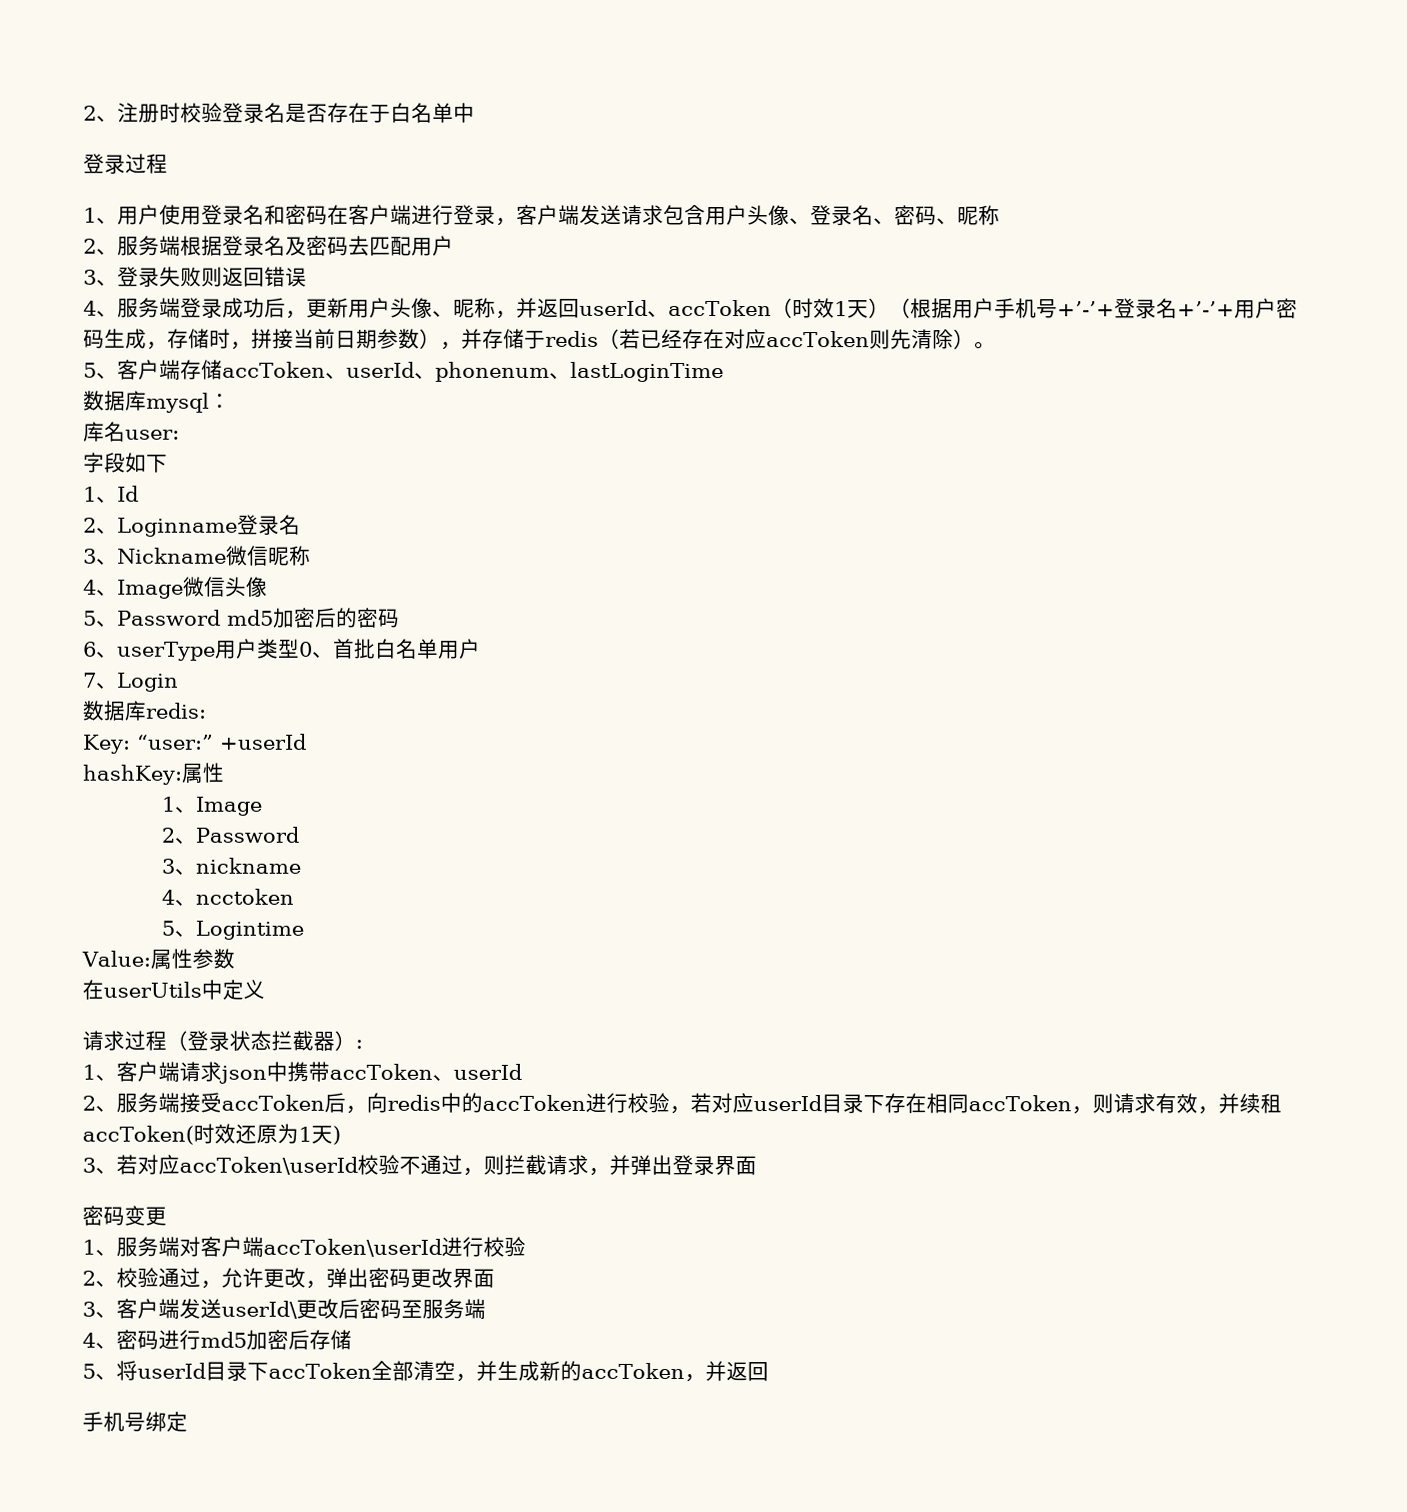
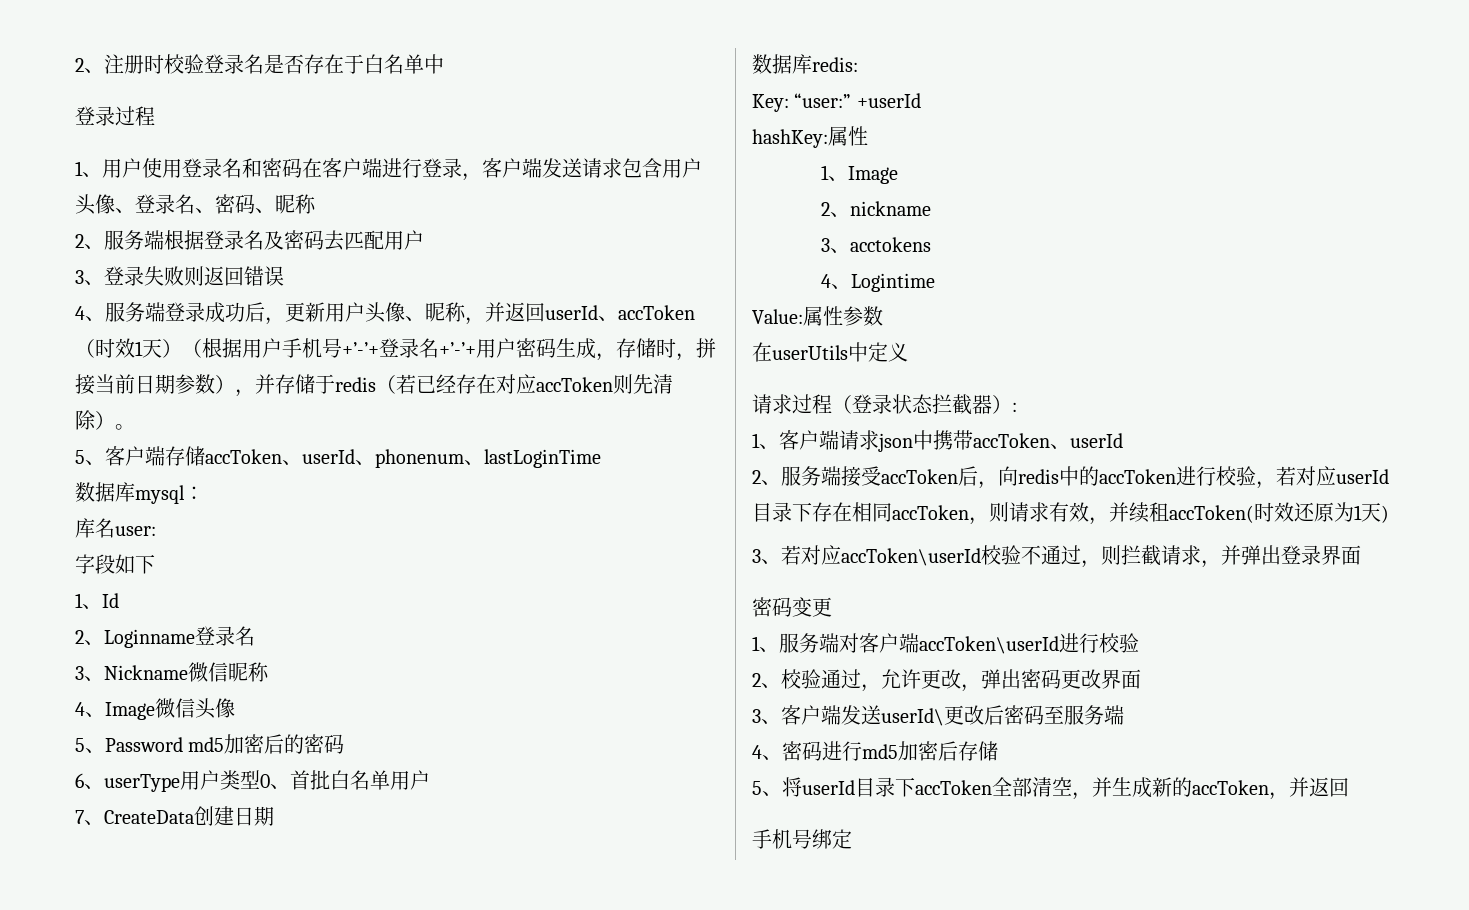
- 7、Login
+ 7、CreateData创建日期
- 2、Password
- 3、nickname
+ 2、nickname
- 4、ncctoken
- 5、Logintime
+ 3、acctokens
+ 4、Logintime

